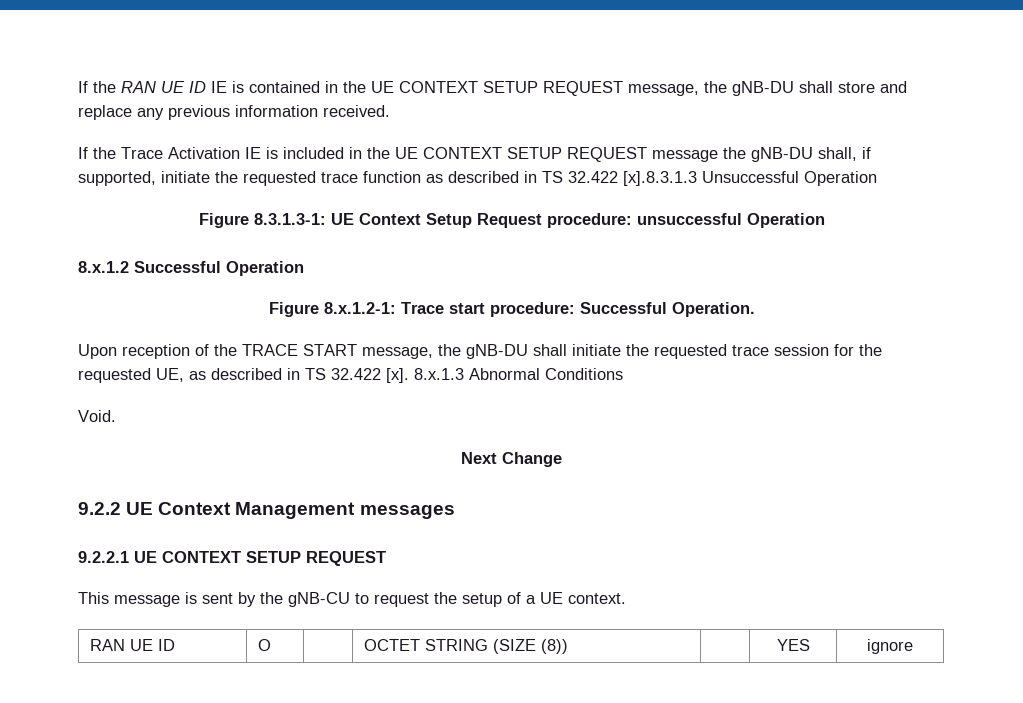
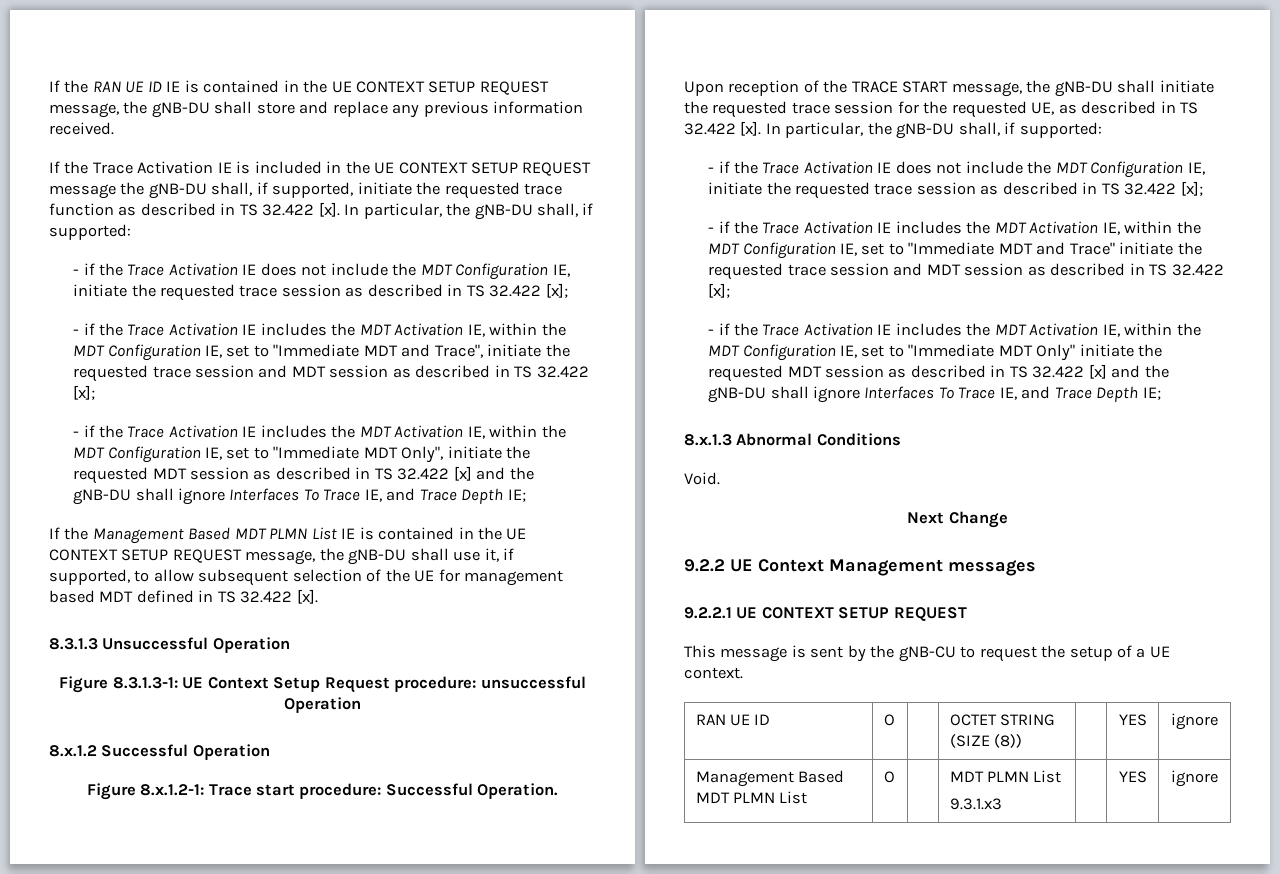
- If the Trace Activation IE is included in the UE CONTEXT SETUP REQUEST message the gNB-DU shall, if supported, initiate the requested trace function as described in TS 32.422 [x].8.3.1.3 Unsuccessful Operation
+ If the Trace Activation IE is included in the UE CONTEXT SETUP REQUEST message the gNB-DU shall, if supported, initiate the requested trace function as described in TS 32.422 [x]. In particular, the gNB-DU shall, if supported:
+ - if the Trace Activation IE does not include the MDT Configuration IE, initiate the requested trace session as described in TS 32.422 [x];
+ - if the Trace Activation IE includes the MDT Activation IE, within the MDT Configuration IE, set to "Immediate MDT and Trace", initiate the requested trace session and MDT session as described in TS 32.422 [x];
+ - if the Trace Activation IE includes the MDT Activation IE, within the MDT Configuration IE, set to "Immediate MDT Only", initiate the requested MDT session as described in TS 32.422 [x] and the gNB-DU shall ignore Interfaces To Trace IE, and Trace Depth IE;
+ If the Management Based MDT PLMN List IE is contained in the UE CONTEXT SETUP REQUEST message, the gNB-DU shall use it, if supported, to allow subsequent selection of the UE for management based MDT defined in TS 32.422 [x].
+ 8.3.1.3 Unsuccessful Operation
- Upon reception of the TRACE START message, the gNB-DU shall initiate the requested trace session for the requested UE, as described in TS 32.422 [x]. 8.x.1.3 Abnormal Conditions
+ Upon reception of the TRACE START message, the gNB-DU shall initiate the requested trace session for the requested UE, as described in TS 32.422 [x]. In particular, the gNB-DU shall, if supported:
+ - if the Trace Activation IE does not include the MDT Configuration IE, initiate the requested trace session as described in TS 32.422 [x];
+ - if the Trace Activation IE includes the MDT Activation IE, within the MDT Configuration IE, set to "Immediate MDT and Trace" initiate the requested trace session and MDT session as described in TS 32.422 [x];
+ - if the Trace Activation IE includes the MDT Activation IE, within the MDT Configuration IE, set to "Immediate MDT Only" initiate the requested MDT session as described in TS 32.422 [x] and the gNB-DU shall ignore Interfaces To Trace IE, and Trace Depth IE;
+ 8.x.1.3 Abnormal Conditions
+ Management Based MDT PLMN List | O | | MDT PLMN List
+ 9.3.1.x3 | | YES | ignore

